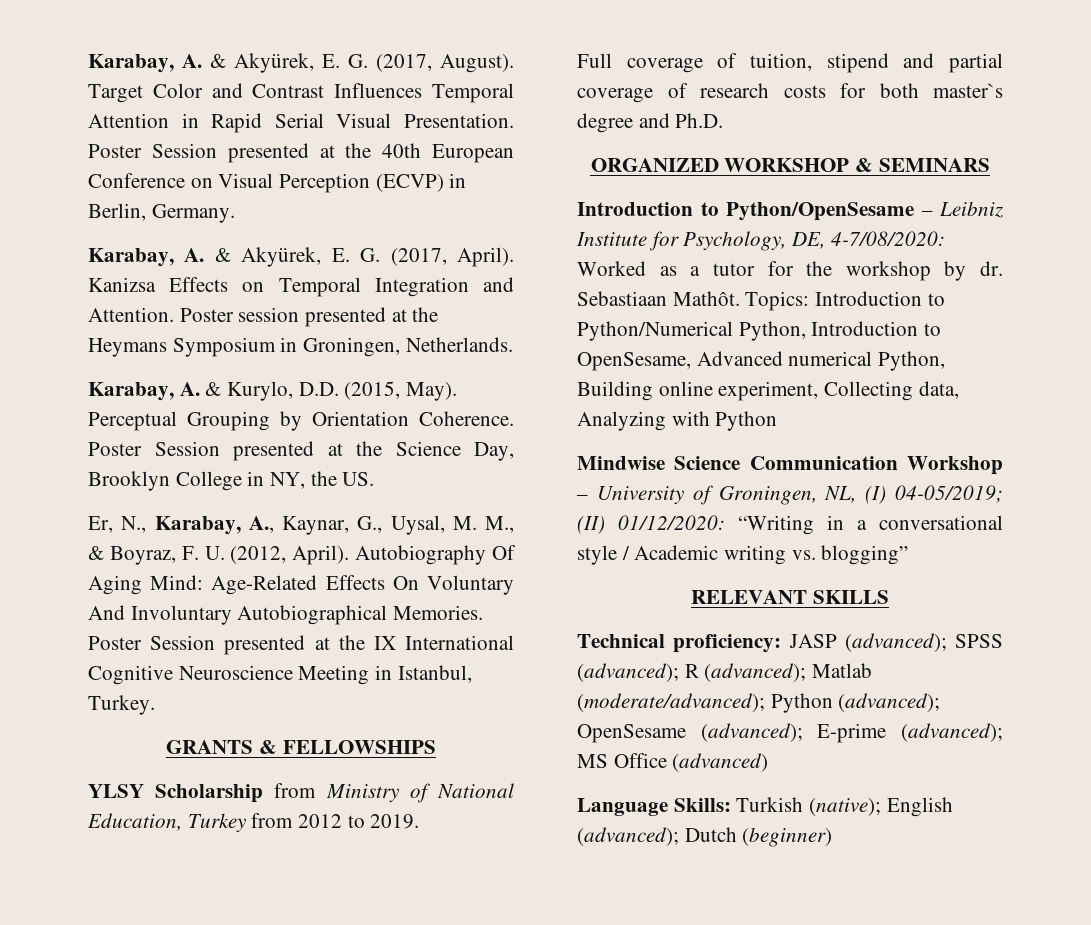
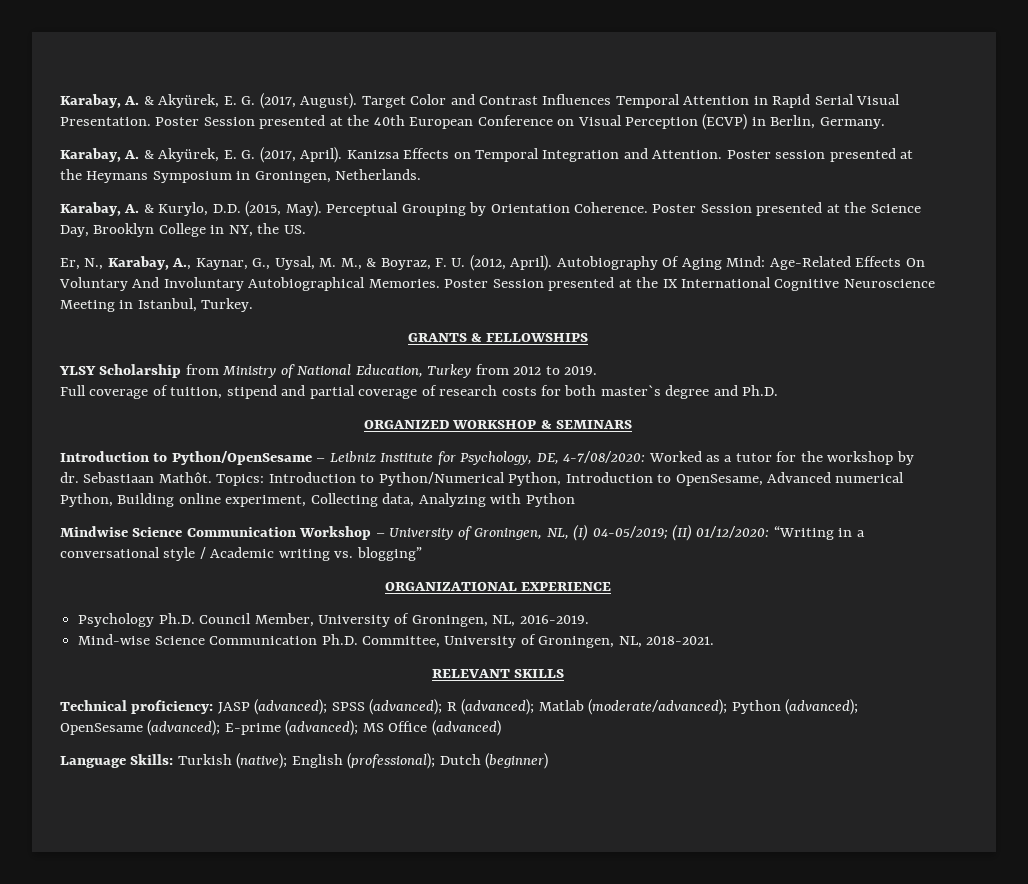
+ ORGANIZATIONAL EXPERIENCE
+ Psychology Ph.D. Council Member, University of Groningen, NL, 2016-2019.
+ Mind-wise Science Communication Ph.D. Committee, University of Groningen, NL, 2018-2021.
- Language Skills: Turkish (native); English (advanced); Dutch (beginner)
+ Language Skills: Turkish (native); English (professional); Dutch (beginner)

